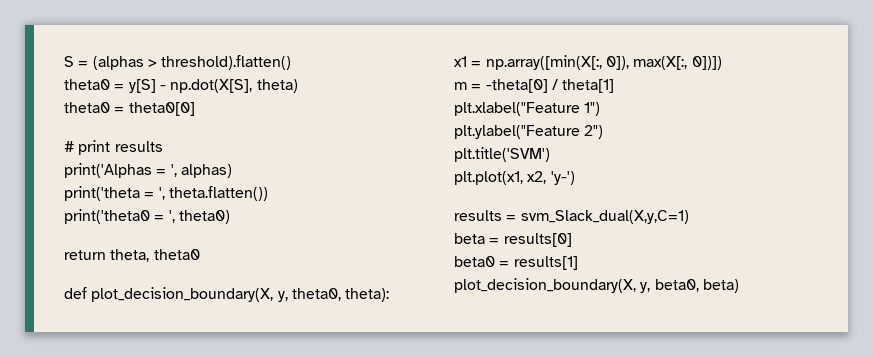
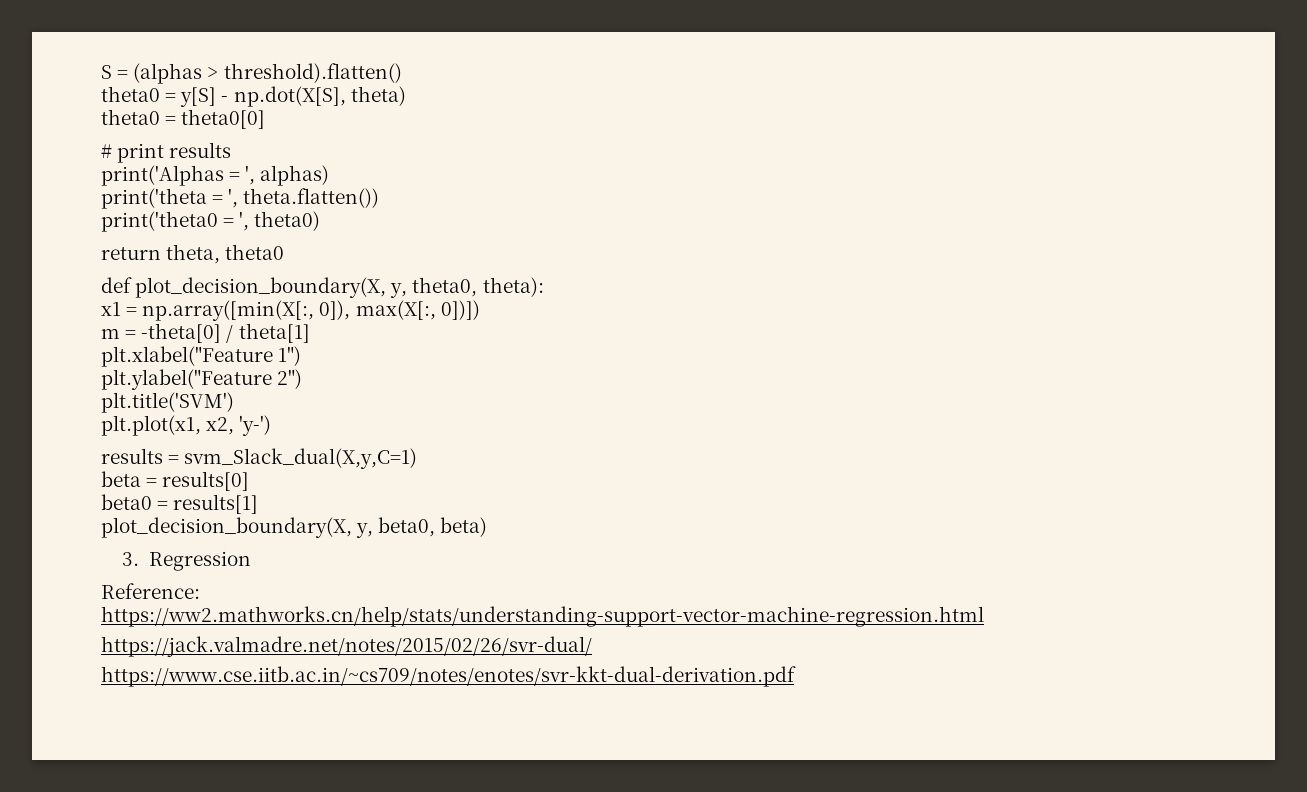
+ 3. Regression
+ Reference:
+ https://ww2.mathworks.cn/help/stats/understanding-support-vector-machine-regression.html
+ https://jack.valmadre.net/notes/2015/02/26/svr-dual/
+ https://www.cse.iitb.ac.in/~cs709/notes/enotes/svr-kkt-dual-derivation.pdf

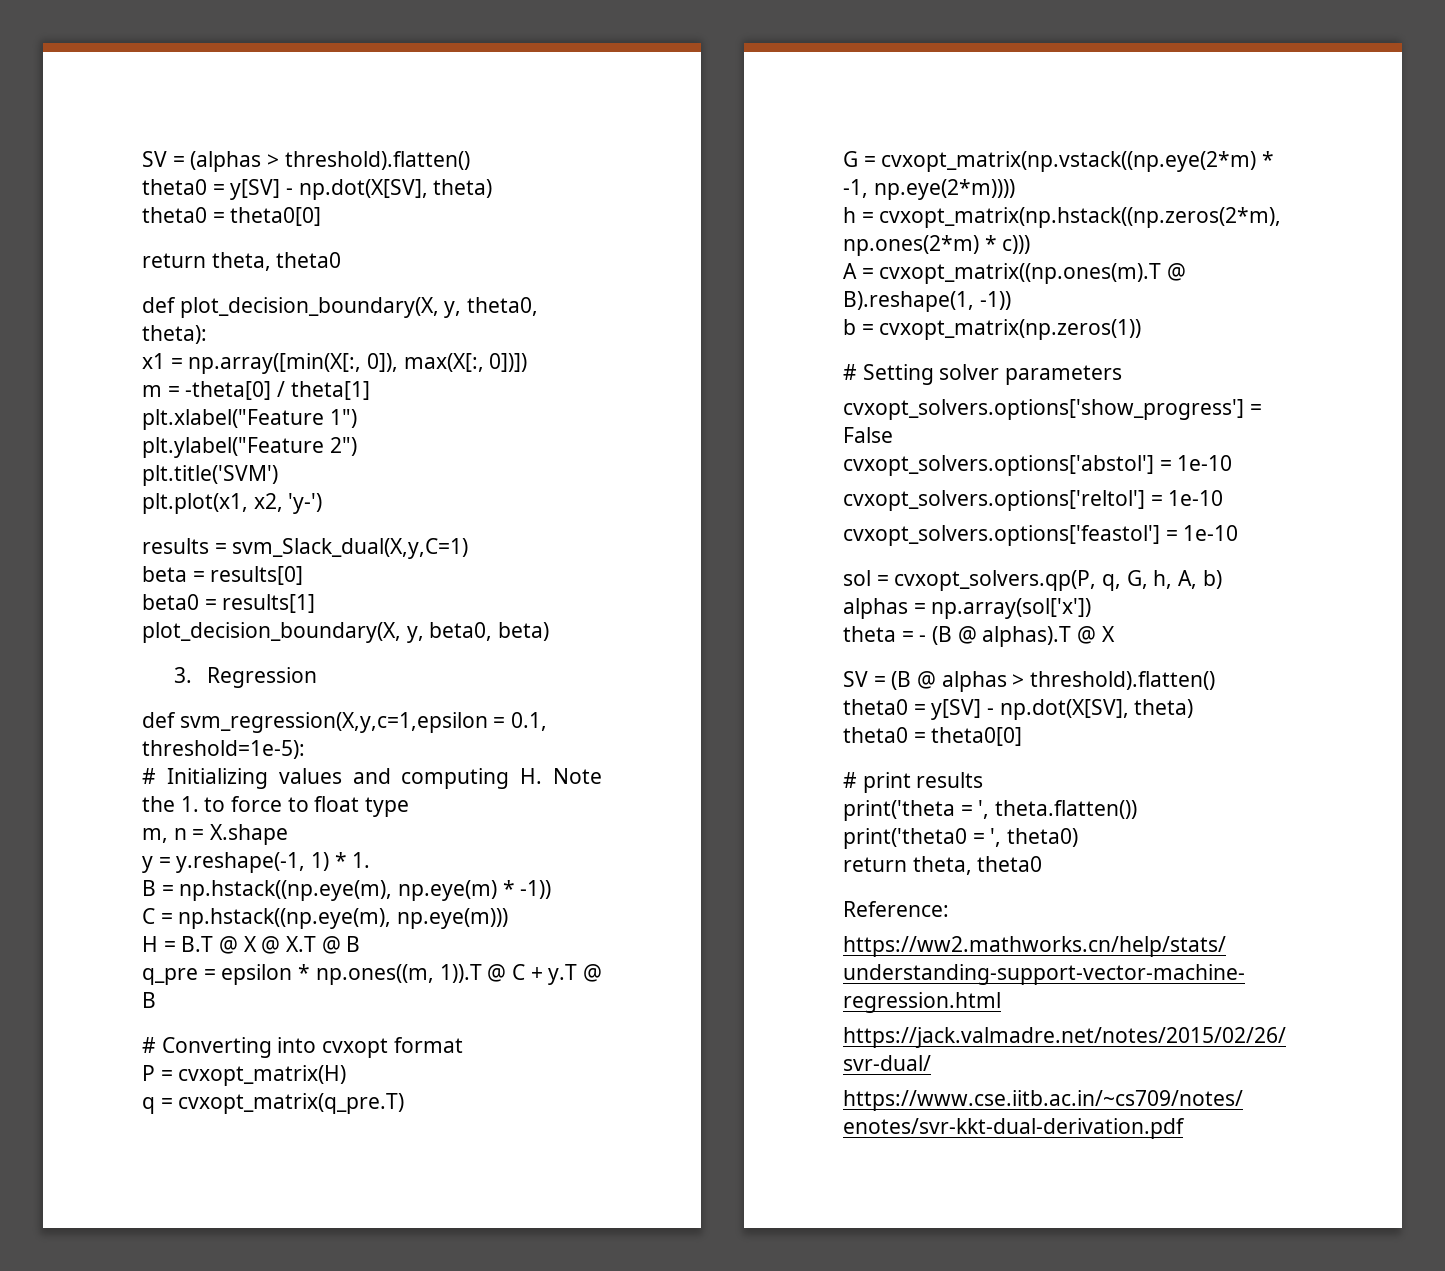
- S = (alphas > threshold).flatten()
- theta0 = y[S] - np.dot(X[S], theta)
+ SV = (alphas > threshold).flatten()
+ theta0 = y[SV] - np.dot(X[SV], theta)
  theta0 = theta0[0]
- # print results
- print('Alphas = ', alphas)
- print('theta = ', theta.flatten())
- print('theta0 = ', theta0)
+ def svm_regression(X,y,c=1,epsilon = 0.1, threshold=1e-5):
+ # Initializing values and computing H. Note the 1. to force to float type
+ m, n = X.shape
+ y = y.reshape(-1, 1) * 1.
+ B = np.hstack((np.eye(m), np.eye(m) * -1))
+ C = np.hstack((np.eye(m), np.eye(m)))
+ H = B.T @ X @ X.T @ B
+ q_pre = epsilon * np.ones((m, 1)).T @ C + y.T @ B
+ # Converting into cvxopt format
+ P = cvxopt_matrix(H)
+ q = cvxopt_matrix(q_pre.T)
+ G = cvxopt_matrix(np.vstack((np.eye(2*m) * -1, np.eye(2*m))))
+ h = cvxopt_matrix(np.hstack((np.zeros(2*m), np.ones(2*m) * c)))
+ A = cvxopt_matrix((np.ones(m).T @ B).reshape(1, -1))
+ b = cvxopt_matrix(np.zeros(1))
+ # Setting solver parameters
+ cvxopt_solvers.options['show_progress'] = False
+ cvxopt_solvers.options['abstol'] = 1e-10
+ cvxopt_solvers.options['reltol'] = 1e-10
+ cvxopt_solvers.options['feastol'] = 1e-10
+ sol = cvxopt_solvers.qp(P, q, G, h, A, b)
+ alphas = np.array(sol['x'])
+ theta = - (B @ alphas).T @ X
+ SV = (B @ alphas > threshold).flatten()
+ theta0 = y[SV] - np.dot(X[SV], theta)
+ theta0 = theta0[0]
+ # print results
+ print('theta = ', theta.flatten())
+ print('theta0 = ', theta0)
+ return theta, theta0

